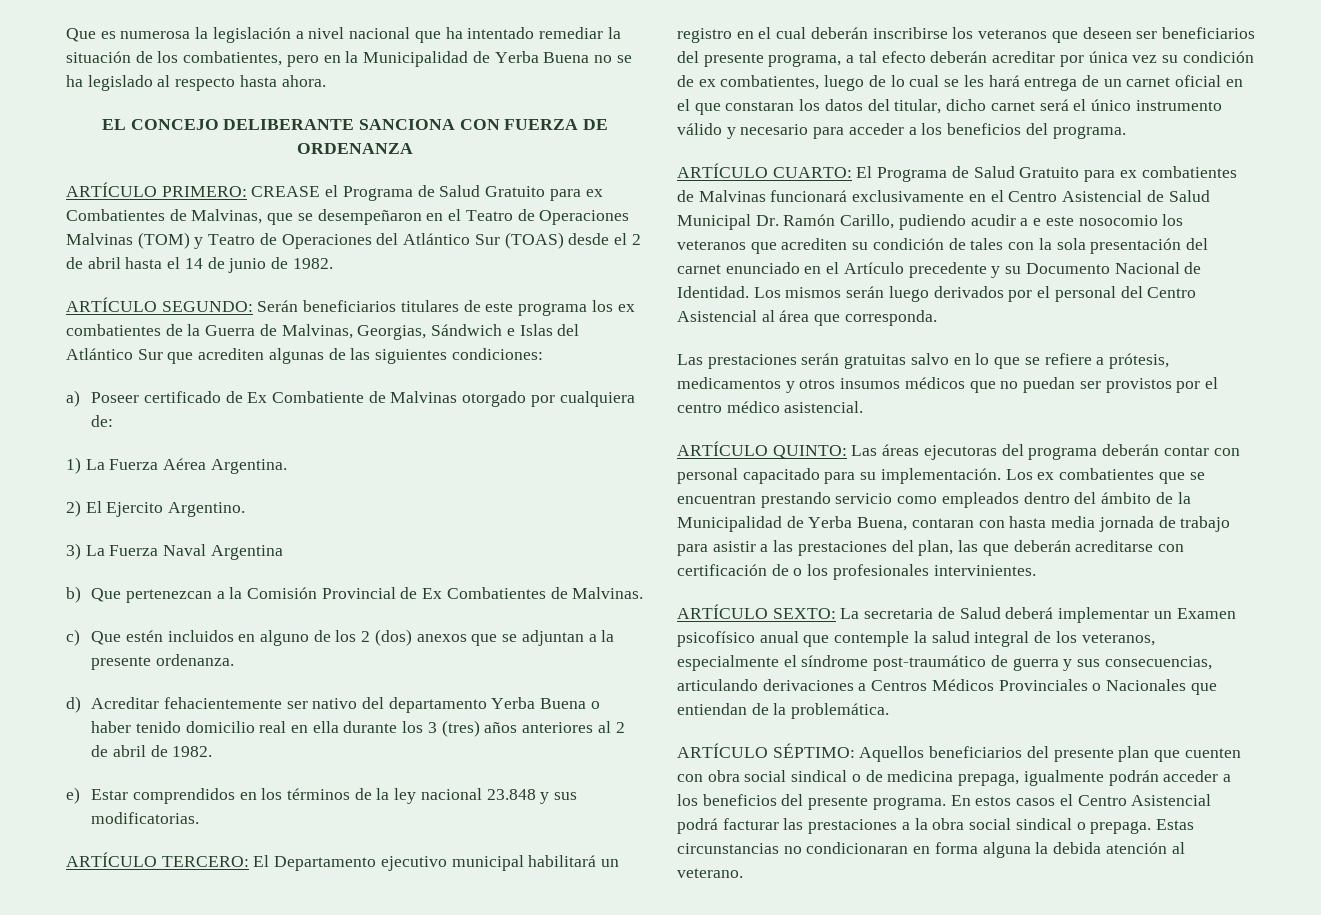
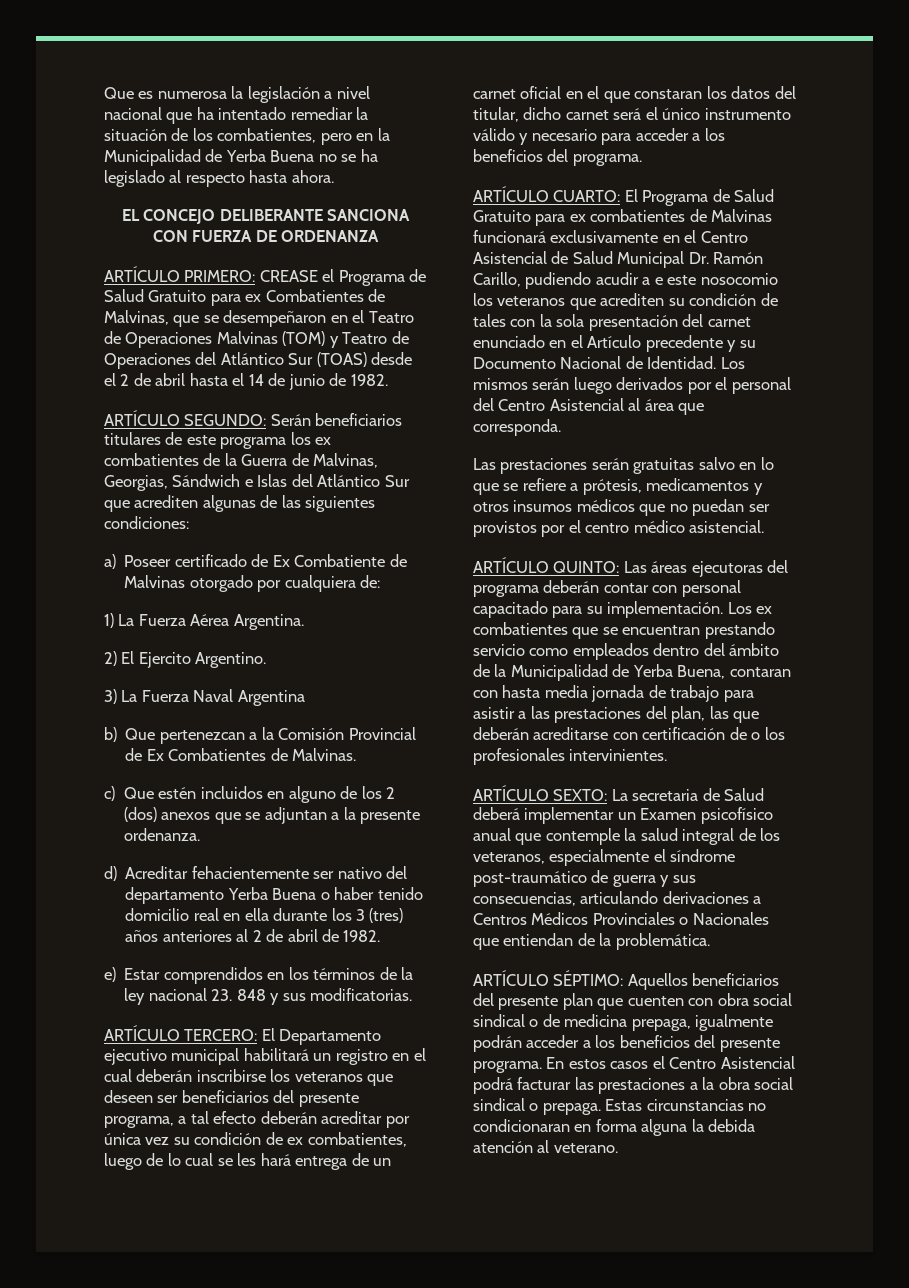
- e) Estar comprendidos en los términos de la ley nacional 23.848 y sus modificatorias.
+ e) Estar comprendidos en los términos de la ley nacional 23. 848 y sus modificatorias.

